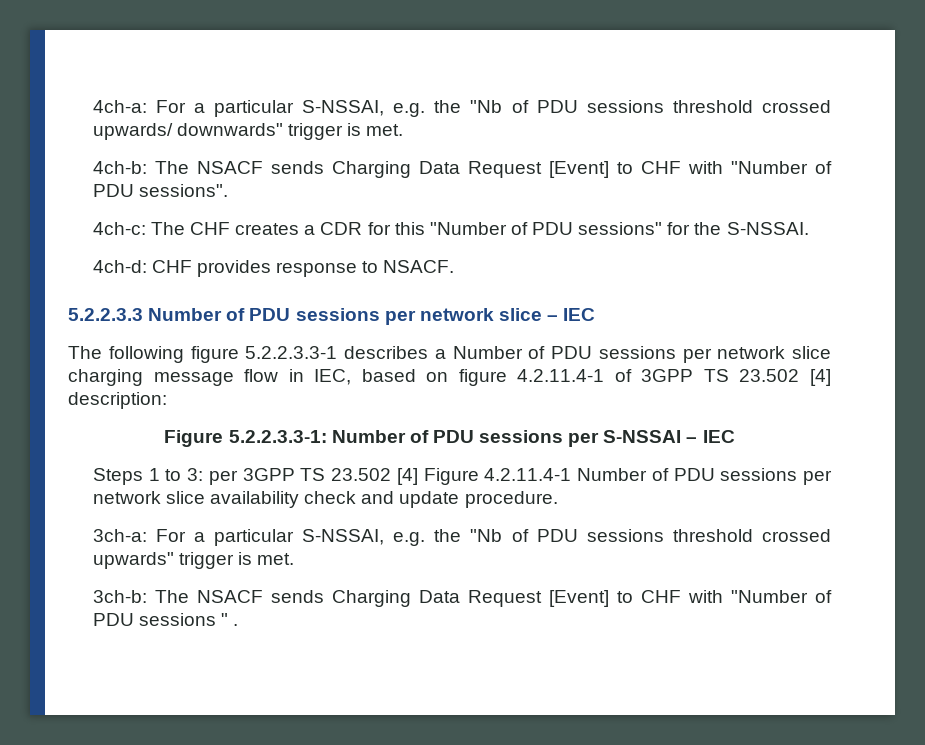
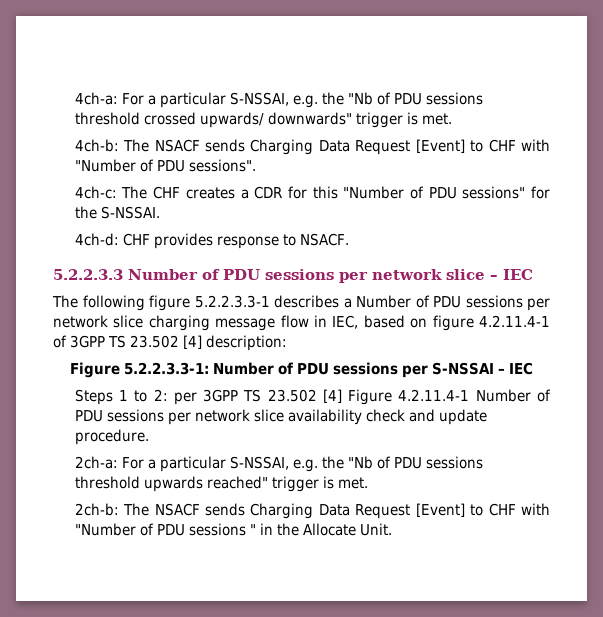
- Steps 1 to 3: per 3GPP TS 23.502 [4] Figure 4.2.11.4-1 Number of PDU sessions per network slice availability check and update procedure.
+ Steps 1 to 2: per 3GPP TS 23.502 [4] Figure 4.2.11.4-1 Number of PDU sessions per network slice availability check and update procedure.
- 3ch-a: For a particular S-NSSAI, e.g. the "Nb of PDU sessions threshold crossed upwards" trigger is met.
- 3ch-b: The NSACF sends Charging Data Request [Event] to CHF with "Number of PDU sessions " .
+ 2ch-a: For a particular S-NSSAI, e.g. the "Nb of PDU sessions threshold upwards reached" trigger is met.
+ 2ch-b: The NSACF sends Charging Data Request [Event] to CHF with "Number of PDU sessions " in the Allocate Unit.

